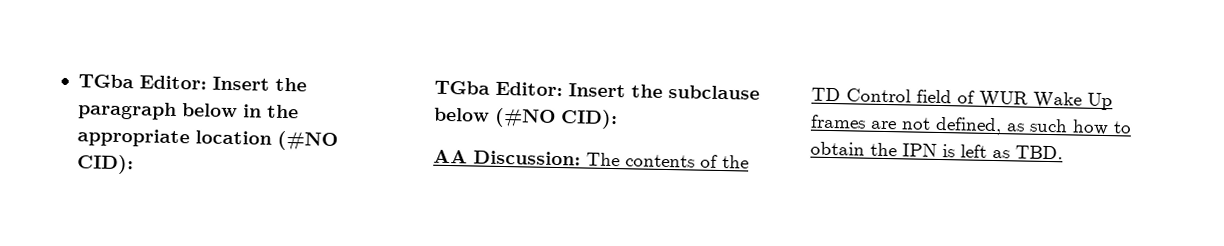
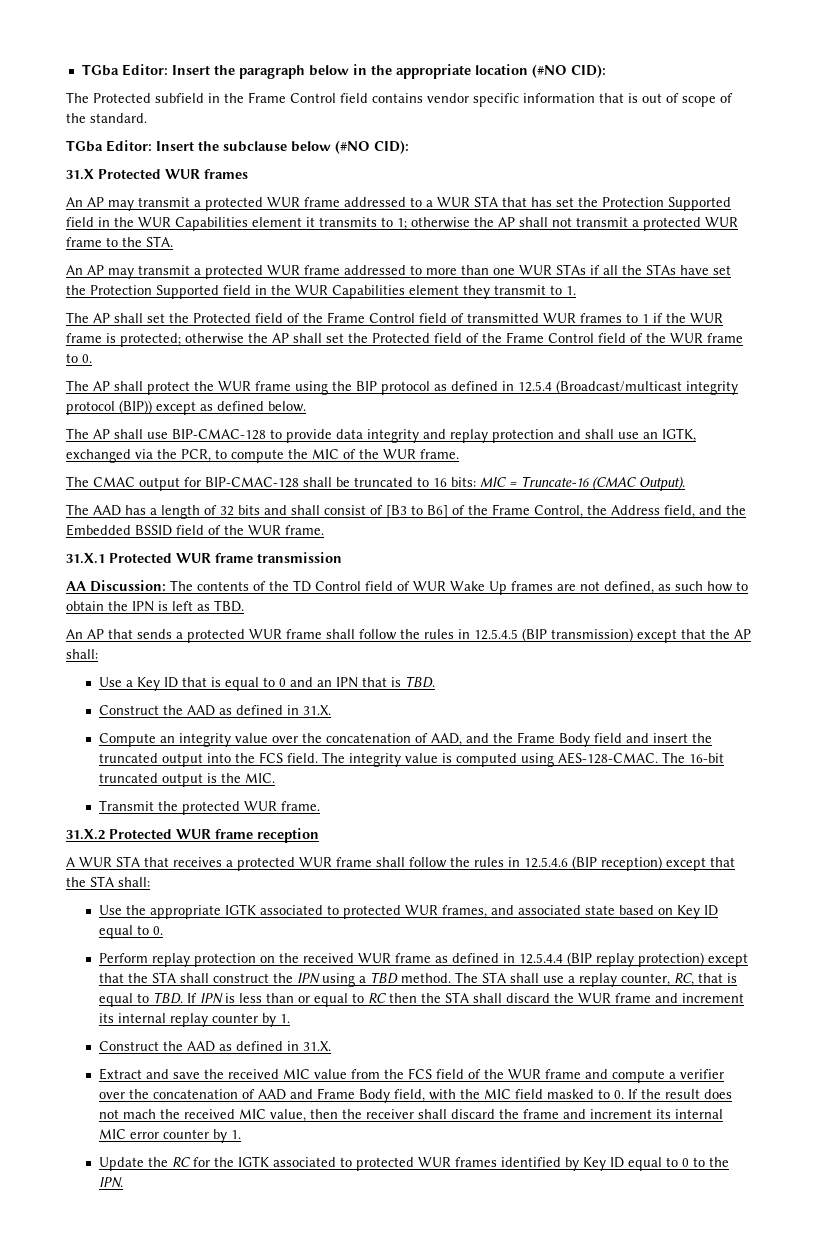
+ The Protected subfield in the Frame Control field contains vendor specific information that is out of scope of the standard.
+ 31.X Protected WUR frames
+ An AP may transmit a protected WUR frame addressed to a WUR STA that has set the Protection Supported field in the WUR Capabilities element it transmits to 1; otherwise the AP shall not transmit a protected WUR frame to the STA.
+ An AP may transmit a protected WUR frame addressed to more than one WUR STAs if all the STAs have set the Protection Supported field in the WUR Capabilities element they transmit to 1.
+ The AP shall set the Protected field of the Frame Control field of transmitted WUR frames to 1 if the WUR frame is protected; otherwise the AP shall set the Protected field of the Frame Control field of the WUR frame to 0.
+ The AP shall protect the WUR frame using the BIP protocol as defined in 12.5.4 (Broadcast/multicast integrity protocol (BIP)) except as defined below.
+ The AP shall use BIP-CMAC-128 to provide data integrity and replay protection and shall use an IGTK, exchanged via the PCR, to compute the MIC of the WUR frame.
+ The CMAC output for BIP-CMAC-128 shall be truncated to 16 bits: MIC = Truncate-16 (CMAC Output).
+ The AAD has a length of 32 bits and shall consist of [B3 to B6] of the Frame Control, the Address field, and the Embedded BSSID field of the WUR frame.
+ 31.X.1 Protected WUR frame transmission
+ An AP that sends a protected WUR frame shall follow the rules in 12.5.4.5 (BIP transmission) except that the AP shall:
+ Use a Key ID that is equal to 0 and an IPN that is TBD.
+ Construct the AAD as defined in 31.X.
+ Compute an integrity value over the concatenation of AAD, and the Frame Body field and insert the truncated output into the FCS field. The integrity value is computed using AES-128-CMAC. The 16-bit truncated output is the MIC.
+ Transmit the protected WUR frame.
+ 31.X.2 Protected WUR frame reception
+ A WUR STA that receives a protected WUR frame shall follow the rules in 12.5.4.6 (BIP reception) except that the STA shall:
+ Use the appropriate IGTK associated to protected WUR frames, and associated state based on Key ID equal to 0.
+ Perform replay protection on the received WUR frame as defined in 12.5.4.4 (BIP replay protection) except that the STA shall construct the IPN using a TBD method. The STA shall use a replay counter, RC, that is equal to TBD. If IPN is less than or equal to RC then the STA shall discard the WUR frame and increment its internal replay counter by 1.
+ Construct the AAD as defined in 31.X.
+ Extract and save the received MIC value from the FCS field of the WUR frame and compute a verifier over the concatenation of AAD and Frame Body field, with the MIC field masked to 0. If the result does not mach the received MIC value, then the receiver shall discard the frame and increment its internal MIC error counter by 1.
+ Update the RC for the IGTK associated to protected WUR frames identified by Key ID equal to 0 to the IPN.

